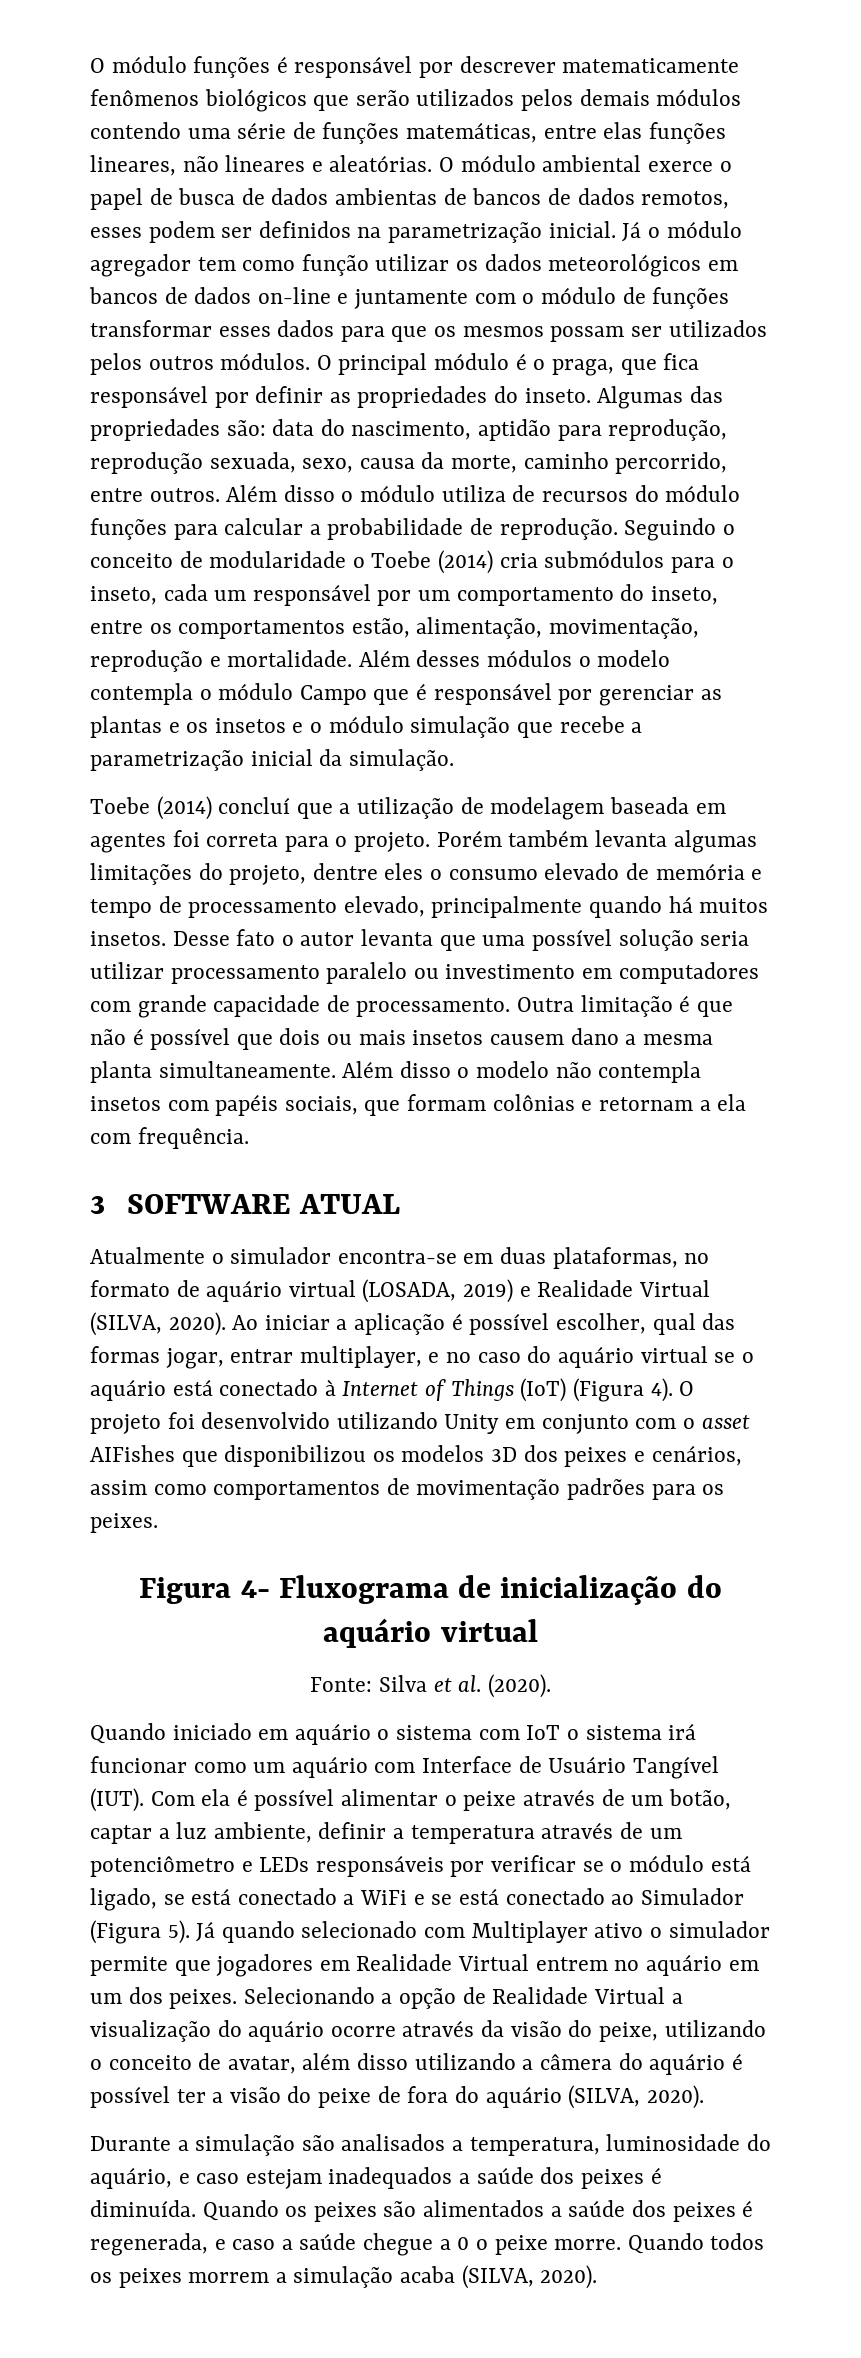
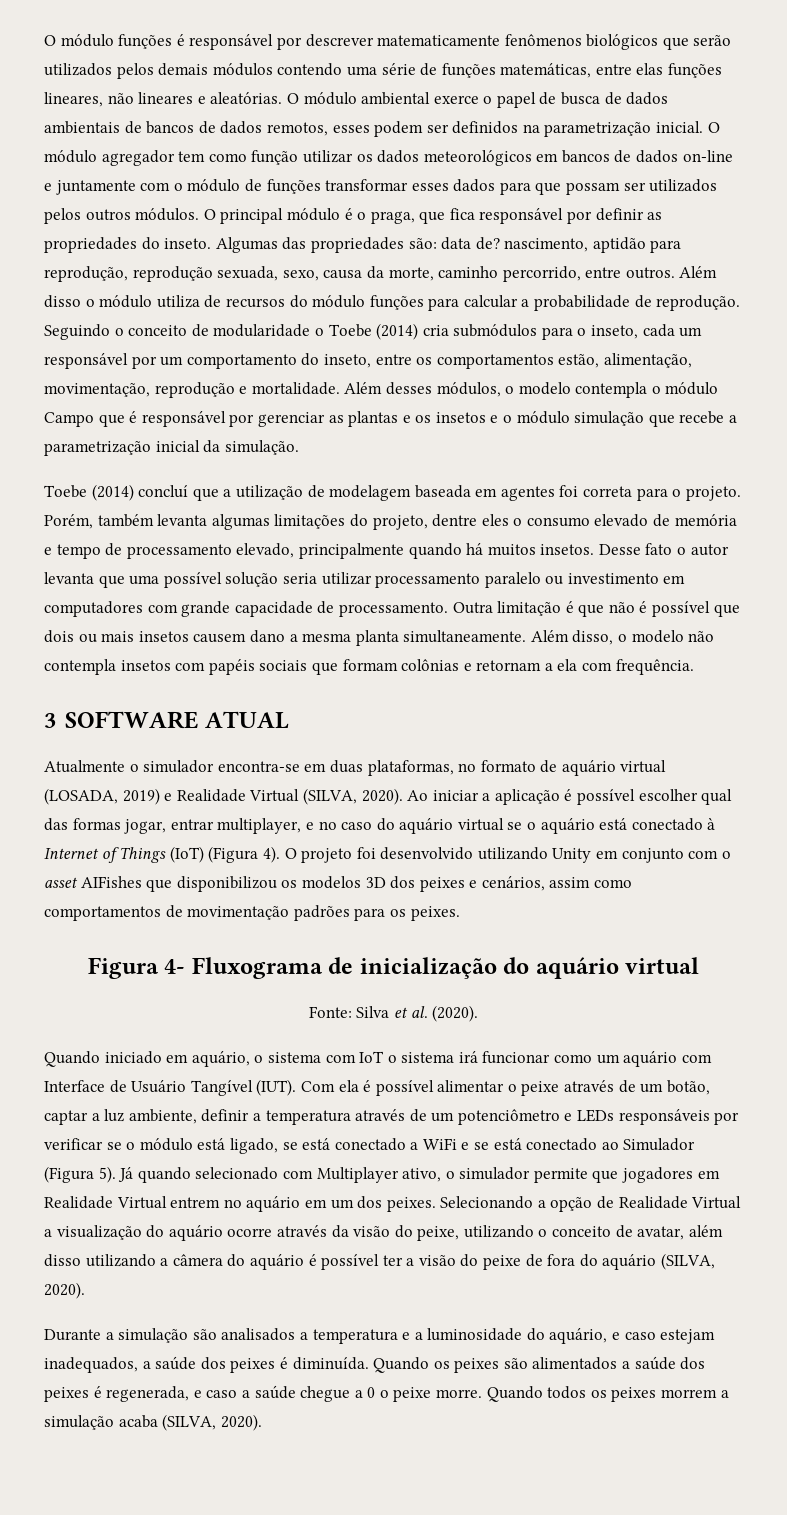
- O módulo ambiental exerce o papel de busca de dados ambientas de bancos de dados remotos, esses podem ser definidos na parametrização inicial.
+ O módulo ambiental exerce o papel de busca de dados ambientais de bancos de dados remotos, esses podem ser definidos na parametrização inicial.
- Já o módulo agregador tem como função utilizar os dados meteorológicos em bancos de dados on-line e juntamente com o módulo de funções transformar esses dados para que os mesmos possam ser utilizados pelos outros módulos.
+ O módulo agregador tem como função utilizar os dados meteorológicos em bancos de dados on-line e juntamente com o módulo de funções transformar esses dados para que possam ser utilizados pelos outros módulos.
- Algumas das propriedades são: data do nascimento, aptidão para reprodução, reprodução sexuada, sexo, causa da morte, caminho percorrido, entre outros.
+ Algumas das propriedades são: data de? nascimento, aptidão para reprodução, reprodução sexuada, sexo, causa da morte, caminho percorrido, entre outros.
- Além desses módulos o modelo contempla o módulo Campo que é responsável por gerenciar as plantas e os insetos e o módulo simulação que recebe a parametrização inicial da simulação.
+ Além desses módulos, o modelo contempla o módulo Campo que é responsável por gerenciar as plantas e os insetos e o módulo simulação que recebe a parametrização inicial da simulação.
- Porém também levanta algumas limitações do projeto, dentre eles o consumo elevado de memória e tempo de processamento elevado, principalmente quando há muitos insetos.
+ Porém, também levanta algumas limitações do projeto, dentre eles o consumo elevado de memória e tempo de processamento elevado, principalmente quando há muitos insetos.
- Além disso o modelo não contempla insetos com papéis sociais, que formam colônias e retornam a ela com frequência.
+ Além disso, o modelo não contempla insetos com papéis sociais que formam colônias e retornam a ela com frequência.
- Ao iniciar a aplicação é possível escolher, qual das formas jogar, entrar multiplayer, e no caso do aquário virtual se o aquário está conectado à Internet of Things (IoT) (Figura 4).
+ Ao iniciar a aplicação é possível escolher qual das formas jogar, entrar multiplayer, e no caso do aquário virtual se o aquário está conectado à Internet of Things (IoT) (Figura 4).
- Quando iniciado em aquário o sistema com IoT o sistema irá funcionar como um aquário com Interface de Usuário Tangível (IUT).
+ Quando iniciado em aquário, o sistema com IoT o sistema irá funcionar como um aquário com Interface de Usuário Tangível (IUT).
- Já quando selecionado com Multiplayer ativo o simulador permite que jogadores em Realidade Virtual entrem no aquário em um dos peixes.
+ Já quando selecionado com Multiplayer ativo, o simulador permite que jogadores em Realidade Virtual entrem no aquário em um dos peixes.
- Durante a simulação são analisados a temperatura, luminosidade do aquário, e caso estejam inadequados a saúde dos peixes é diminuída.
+ Durante a simulação são analisados a temperatura e a luminosidade do aquário, e caso estejam inadequados, a saúde dos peixes é diminuída.

